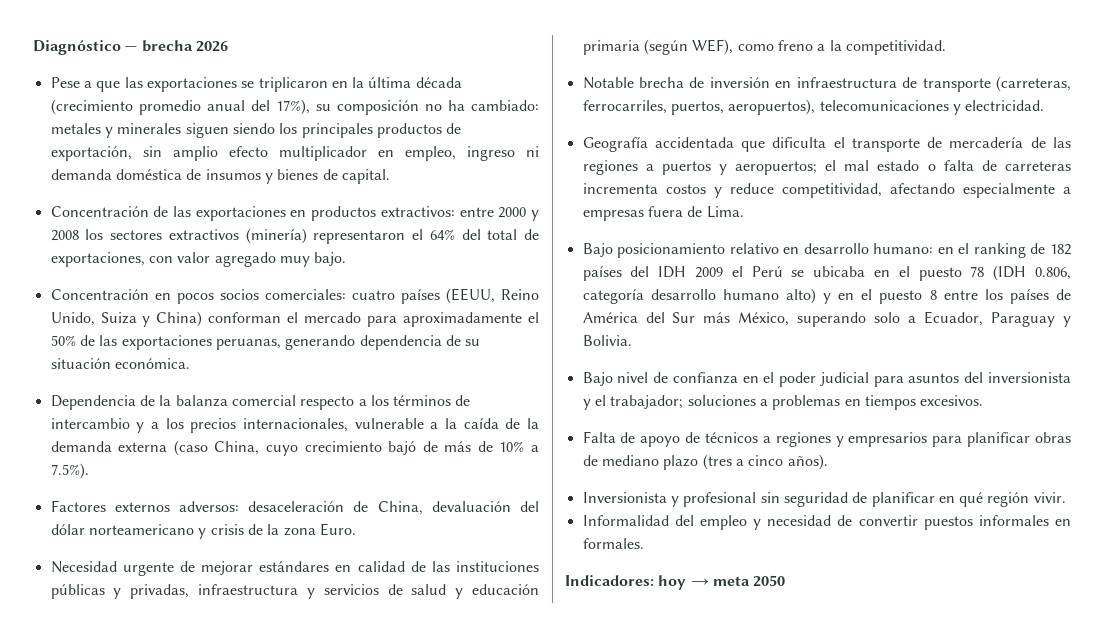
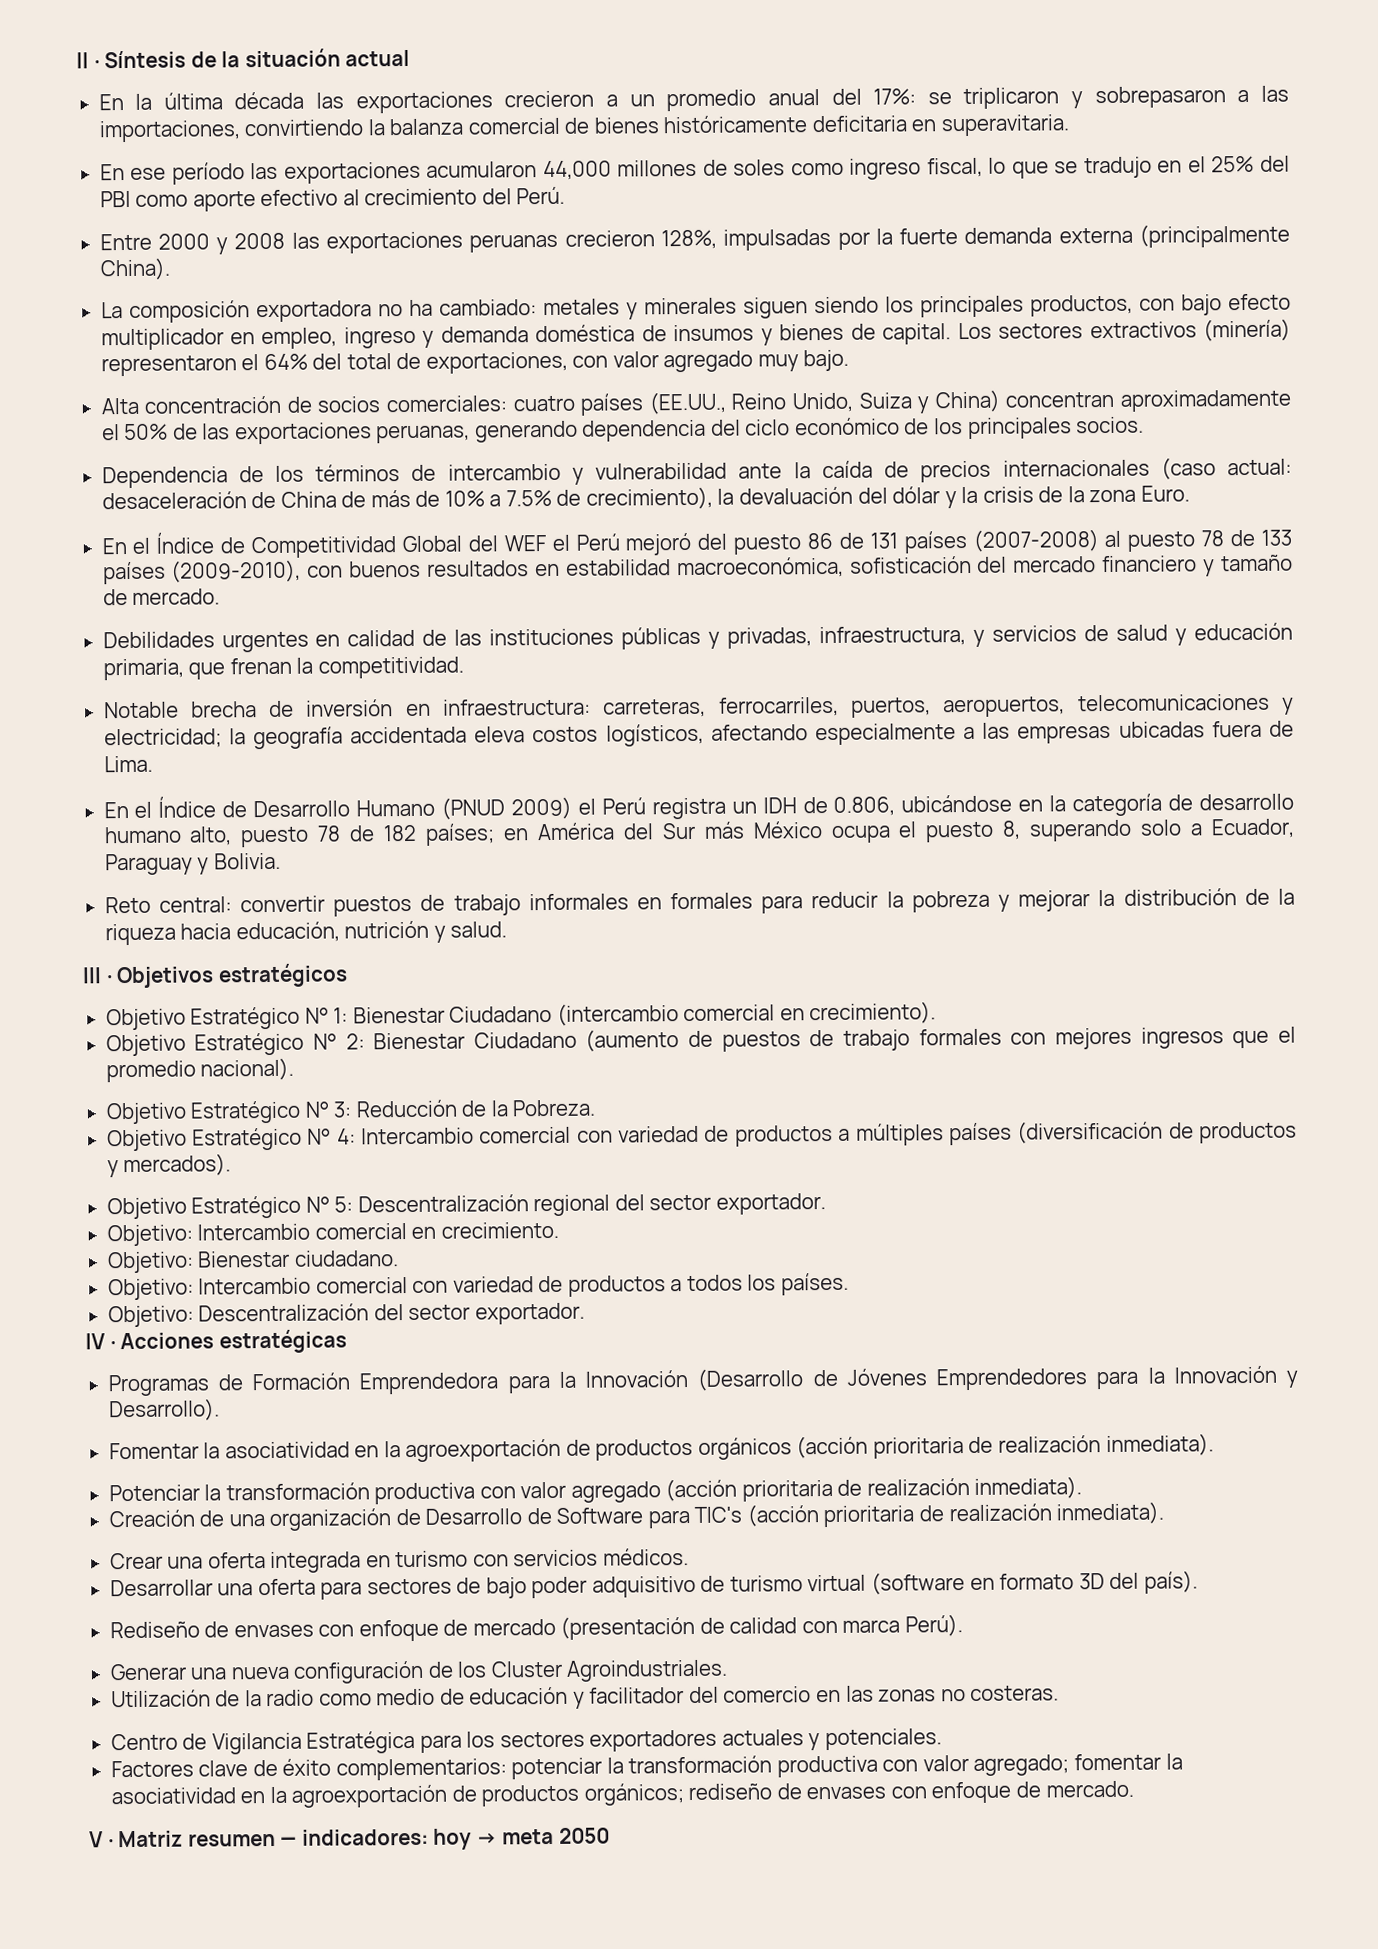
- Diagnóstico — brecha 2026
- Pese a que las exportaciones se triplicaron en la última década (crecimiento promedio anual del 17%), su composición no ha cambiado: metales y minerales siguen siendo los principales productos de exportación, sin amplio efecto multiplicador en empleo, ingreso ni demanda doméstica de insumos y bienes de capital.
- Concentración de las exportaciones en productos extractivos: entre 2000 y 2008 los sectores extractivos (minería) representaron el 64% del total de exportaciones, con valor agregado muy bajo.
+ II · Síntesis de la situación actual
+ En la última década las exportaciones crecieron a un promedio anual del 17%: se triplicaron y sobrepasaron a las importaciones, convirtiendo la balanza comercial de bienes históricamente deficitaria en superavitaria.
+ En ese período las exportaciones acumularon 44,000 millones de soles como ingreso fiscal, lo que se tradujo en el 25% del PBI como aporte efectivo al crecimiento del Perú.
+ Entre 2000 y 2008 las exportaciones peruanas crecieron 128%, impulsadas por la fuerte demanda externa (principalmente China).
+ La composición exportadora no ha cambiado: metales y minerales siguen siendo los principales productos, con bajo efecto multiplicador en empleo, ingreso y demanda doméstica de insumos y bienes de capital. Los sectores extractivos (minería) representaron el 64% del total de exportaciones, con valor agregado muy bajo.
- Concentración en pocos socios comerciales: cuatro países (EEUU, Reino Unido, Suiza y China) conforman el mercado para aproximadamente el 50% de las exportaciones peruanas, generando dependencia de su situación económica.
- Dependencia de la balanza comercial respecto a los términos de intercambio y a los precios internacionales, vulnerable a la caída de la demanda externa (caso China, cuyo crecimiento bajó de más de 10% a 7.5%).
- Factores externos adversos: desaceleración de China, devaluación del dólar norteamericano y crisis de la zona Euro.
+ Alta concentración de socios comerciales: cuatro países (EE.UU., Reino Unido, Suiza y China) concentran aproximadamente el 50% de las exportaciones peruanas, generando dependencia del ciclo económico de los principales socios.
+ Dependencia de los términos de intercambio y vulnerabilidad ante la caída de precios internacionales (caso actual: desaceleración de China de más de 10% a 7.5% de crecimiento), la devaluación del dólar y la crisis de la zona Euro.
- Necesidad urgente de mejorar estándares en calidad de las instituciones públicas y privadas, infraestructura y servicios de salud y educación primaria (según WEF), como freno a la competitividad.
+ En el Índice de Competitividad Global del WEF el Perú mejoró del puesto 86 de 131 países (2007-2008) al puesto 78 de 133 países (2009-2010), con buenos resultados en estabilidad macroeconómica, sofisticación del mercado financiero y tamaño de mercado.
+ Debilidades urgentes en calidad de las instituciones públicas y privadas, infraestructura, y servicios de salud y educación primaria, que frenan la competitividad.
- Notable brecha de inversión en infraestructura de transporte (carreteras, ferrocarriles, puertos, aeropuertos), telecomunicaciones y electricidad.
- Geografía accidentada que dificulta el transporte de mercadería de las regiones a puertos y aeropuertos; el mal estado o falta de carreteras incrementa costos y reduce competitividad, afectando especialmente a empresas fuera de Lima.
- Bajo posicionamiento relativo en desarrollo humano: en el ranking de 182 países del IDH 2009 el Perú se ubicaba en el puesto 78 (IDH 0.806, categoría desarrollo humano alto) y en el puesto 8 entre los países de América del Sur más México, superando solo a Ecuador, Paraguay y Bolivia.
+ Notable brecha de inversión en infraestructura: carreteras, ferrocarriles, puertos, aeropuertos, telecomunicaciones y electricidad; la geografía accidentada eleva costos logísticos, afectando especialmente a las empresas ubicadas fuera de Lima.
+ En el Índice de Desarrollo Humano (PNUD 2009) el Perú registra un IDH de 0.806, ubicándose en la categoría de desarrollo humano alto, puesto 78 de 182 países; en América del Sur más México ocupa el puesto 8, superando solo a Ecuador, Paraguay y Bolivia.
- Bajo nivel de confianza en el poder judicial para asuntos del inversionista y el trabajador; soluciones a problemas en tiempos excesivos.
- Falta de apoyo de técnicos a regiones y empresarios para planificar obras de mediano plazo (tres a cinco años).
- Inversionista y profesional sin seguridad de planificar en qué región vivir.
- Informalidad del empleo y necesidad de convertir puestos informales en formales.
- Indicadores: hoy → meta 2050
+ Reto central: convertir puestos de trabajo informales en formales para reducir la pobreza y mejorar la distribución de la riqueza hacia educación, nutrición y salud.
+ III · Objetivos estratégicos
+ Objetivo Estratégico N° 1: Bienestar Ciudadano (intercambio comercial en crecimiento).
+ Objetivo Estratégico N° 2: Bienestar Ciudadano (aumento de puestos de trabajo formales con mejores ingresos que el promedio nacional).
+ Objetivo Estratégico N° 3: Reducción de la Pobreza.
+ Objetivo Estratégico N° 4: Intercambio comercial con variedad de productos a múltiples países (diversificación de productos y mercados).
+ Objetivo Estratégico N° 5: Descentralización regional del sector exportador.
+ Objetivo: Intercambio comercial en crecimiento.
+ Objetivo: Bienestar ciudadano.
+ Objetivo: Intercambio comercial con variedad de productos a todos los países.
+ Objetivo: Descentralización del sector exportador.
+ IV · Acciones estratégicas
+ Programas de Formación Emprendedora para la Innovación (Desarrollo de Jóvenes Emprendedores para la Innovación y Desarrollo).
+ Fomentar la asociatividad en la agroexportación de productos orgánicos (acción prioritaria de realización inmediata).
+ Potenciar la transformación productiva con valor agregado (acción prioritaria de realización inmediata).
+ Creación de una organización de Desarrollo de Software para TIC's (acción prioritaria de realización inmediata).
+ Crear una oferta integrada en turismo con servicios médicos.
+ Desarrollar una oferta para sectores de bajo poder adquisitivo de turismo virtual (software en formato 3D del país).
+ Rediseño de envases con enfoque de mercado (presentación de calidad con marca Perú).
+ Generar una nueva configuración de los Cluster Agroindustriales.
+ Utilización de la radio como medio de educación y facilitador del comercio en las zonas no costeras.
+ Centro de Vigilancia Estratégica para los sectores exportadores actuales y potenciales.
+ Factores clave de éxito complementarios: potenciar la transformación productiva con valor agregado; fomentar la asociatividad en la agroexportación de productos orgánicos; rediseño de envases con enfoque de mercado.
+ V · Matriz resumen — indicadores: hoy → meta 2050

